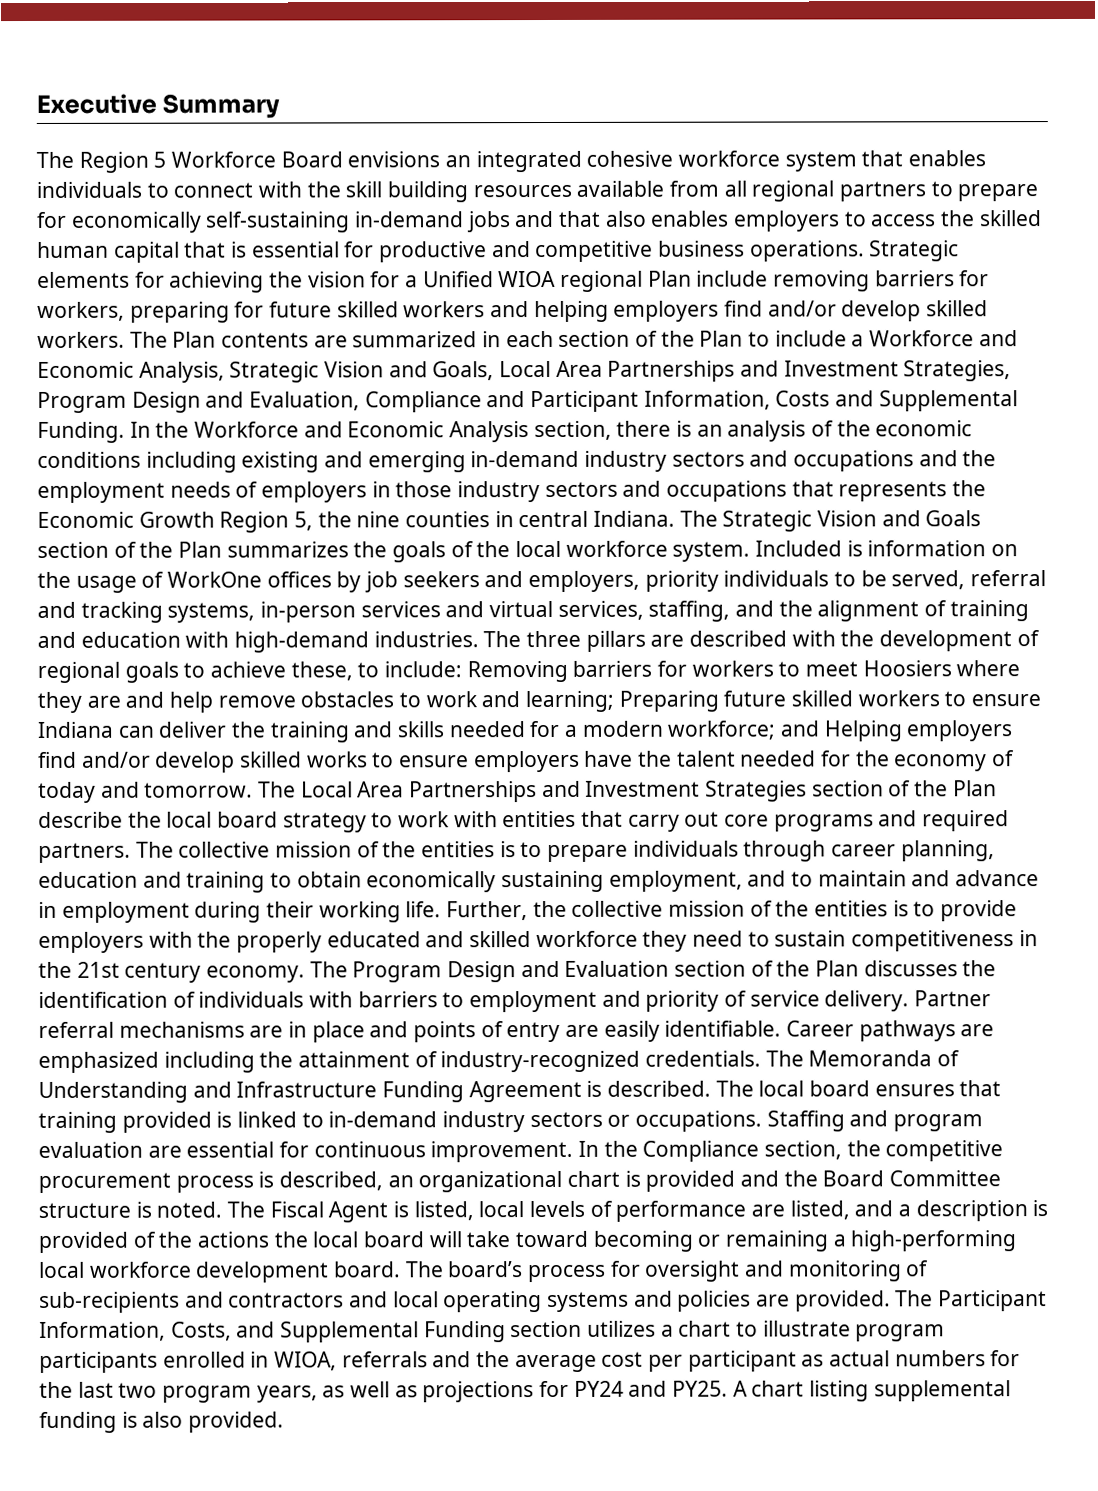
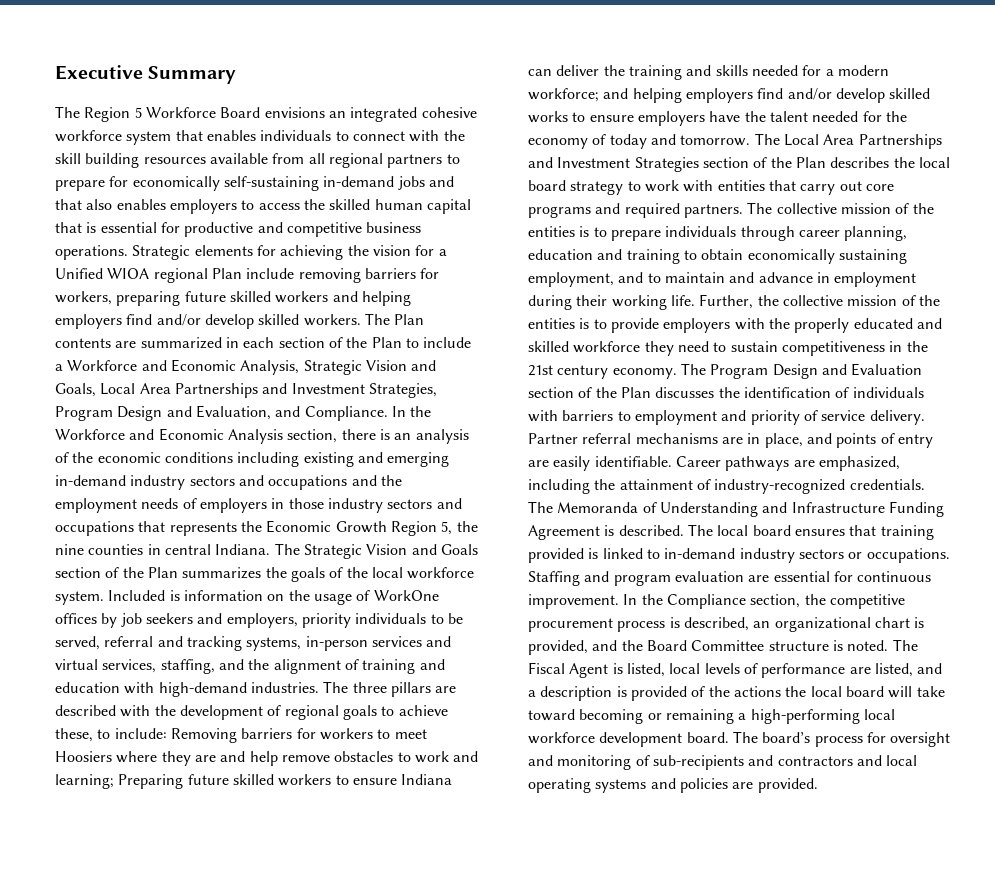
- Strategic elements for achieving the vision for a Unified WIOA regional Plan include removing barriers for workers, preparing for future skilled workers and helping employers find and/or develop skilled workers.
+ Strategic elements for achieving the vision for a Unified WIOA regional Plan include removing barriers for workers, preparing future skilled workers and helping employers find and/or develop skilled workers.
- The Plan contents are summarized in each section of the Plan to include a Workforce and Economic Analysis, Strategic Vision and Goals, Local Area Partnerships and Investment Strategies, Program Design and Evaluation, Compliance and Participant Information, Costs and Supplemental Funding.
+ The Plan contents are summarized in each section of the Plan to include a Workforce and Economic Analysis, Strategic Vision and Goals, Local Area Partnerships and Investment Strategies, Program Design and Evaluation, and Compliance.
- and Helping employers find and/or develop skilled works to ensure employers have the talent needed for the economy of today and tomorrow.
+ and helping employers find and/or develop skilled works to ensure employers have the talent needed for the economy of today and tomorrow.
- The Local Area Partnerships and Investment Strategies section of the Plan describe the local board strategy to work with entities that carry out core programs and required partners.
+ The Local Area Partnerships and Investment Strategies section of the Plan describes the local board strategy to work with entities that carry out core programs and required partners.
- Partner referral mechanisms are in place and points of entry are easily identifiable.
+ Partner referral mechanisms are in place, and points of entry are easily identifiable.
- Career pathways are emphasized including the attainment of industry-recognized credentials.
+ Career pathways are emphasized, including the attainment of industry-recognized credentials.
- In the Compliance section, the competitive procurement process is described, an organizational chart is provided and the Board Committee structure is noted.
+ In the Compliance section, the competitive procurement process is described, an organizational chart is provided, and the Board Committee structure is noted.
- The Participant Information, Costs, and Supplemental Funding section utilizes a chart to illustrate program participants enrolled in WIOA, referrals and the average cost per participant as actual numbers for the last two program years, as well as projections for PY24 and PY25. A chart listing supplemental funding is also provided.

